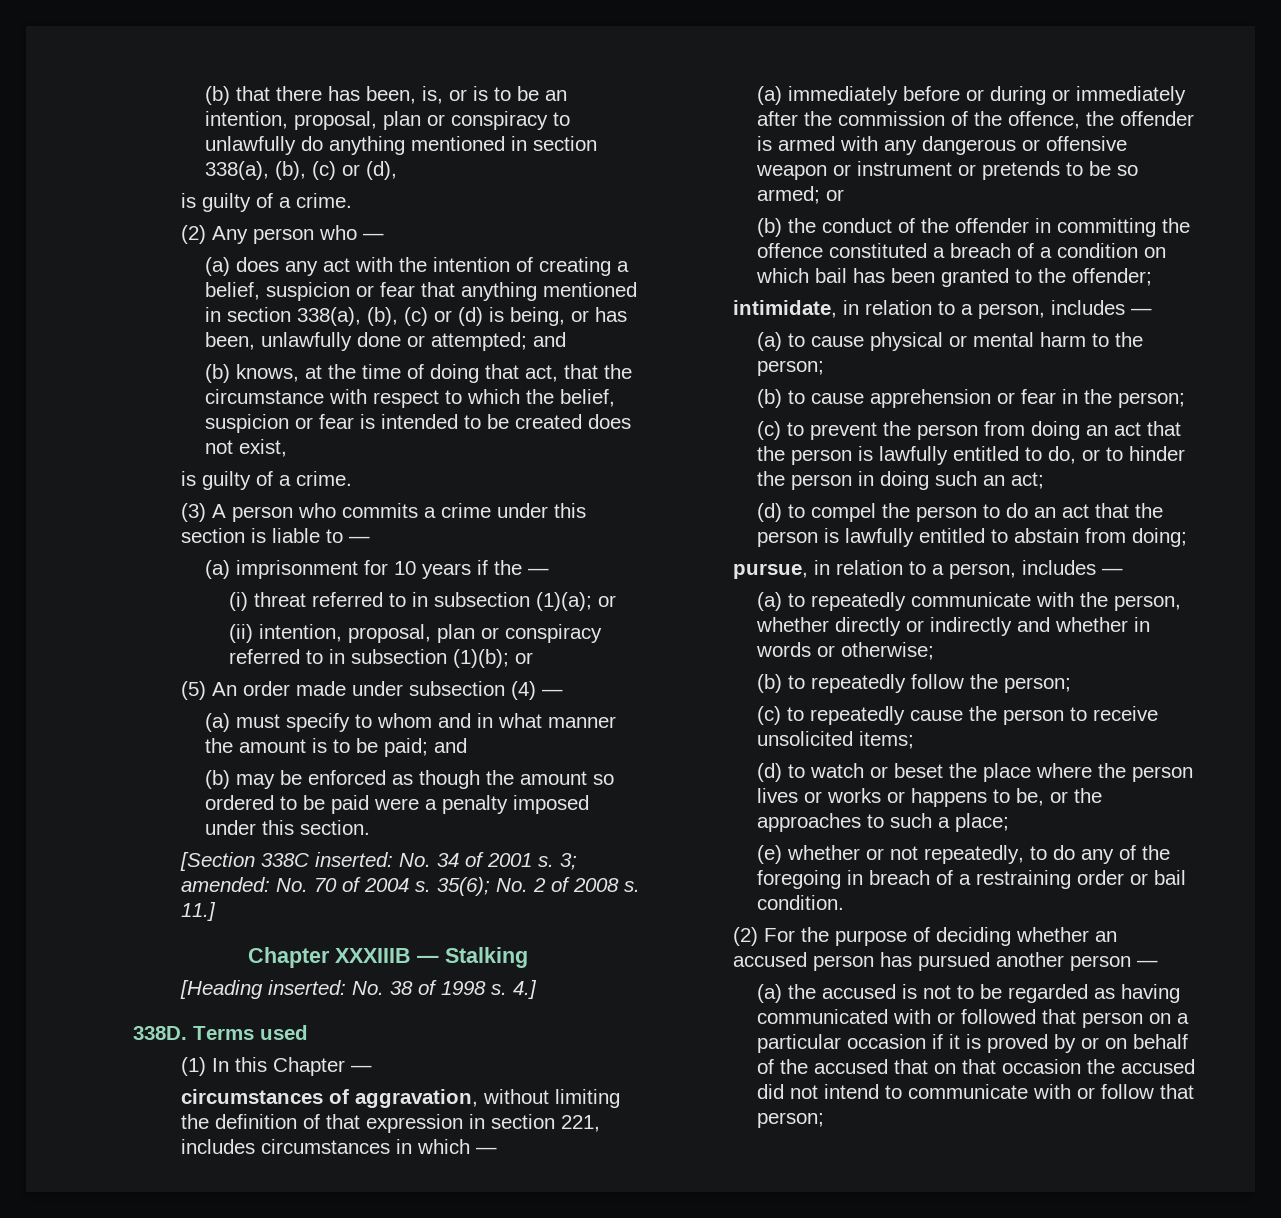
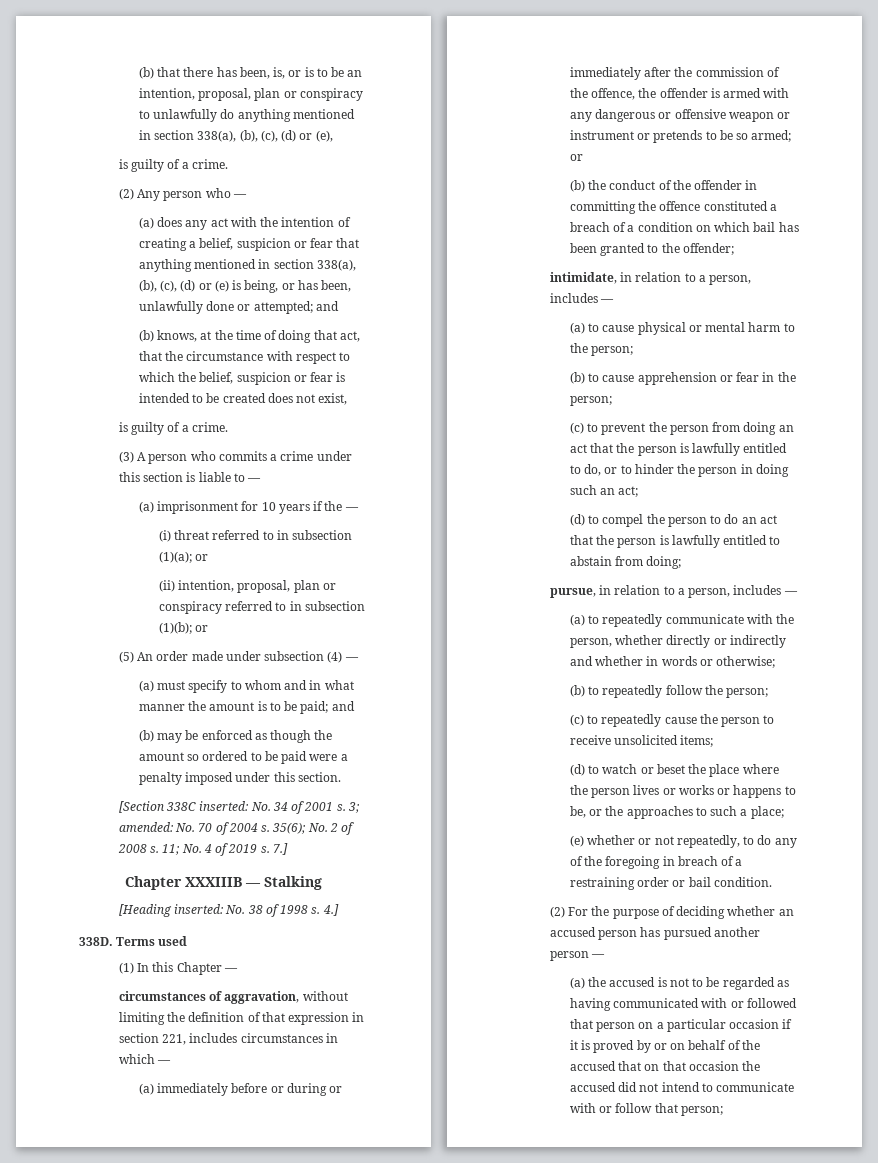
- (b) that there has been, is, or is to be an intention, proposal, plan or conspiracy to unlawfully do anything mentioned in section 338(a), (b), (c) or (d),
+ (b) that there has been, is, or is to be an intention, proposal, plan or conspiracy to unlawfully do anything mentioned in section 338(a), (b), (c), (d) or (e),
- (a) does any act with the intention of creating a belief, suspicion or fear that anything mentioned in section 338(a), (b), (c) or (d) is being, or has been, unlawfully done or attempted; and
+ (a) does any act with the intention of creating a belief, suspicion or fear that anything mentioned in section 338(a), (b), (c), (d) or (e) is being, or has been, unlawfully done or attempted; and
- 11.]
+ 11; No. 4 of 2019 s. 7.]

